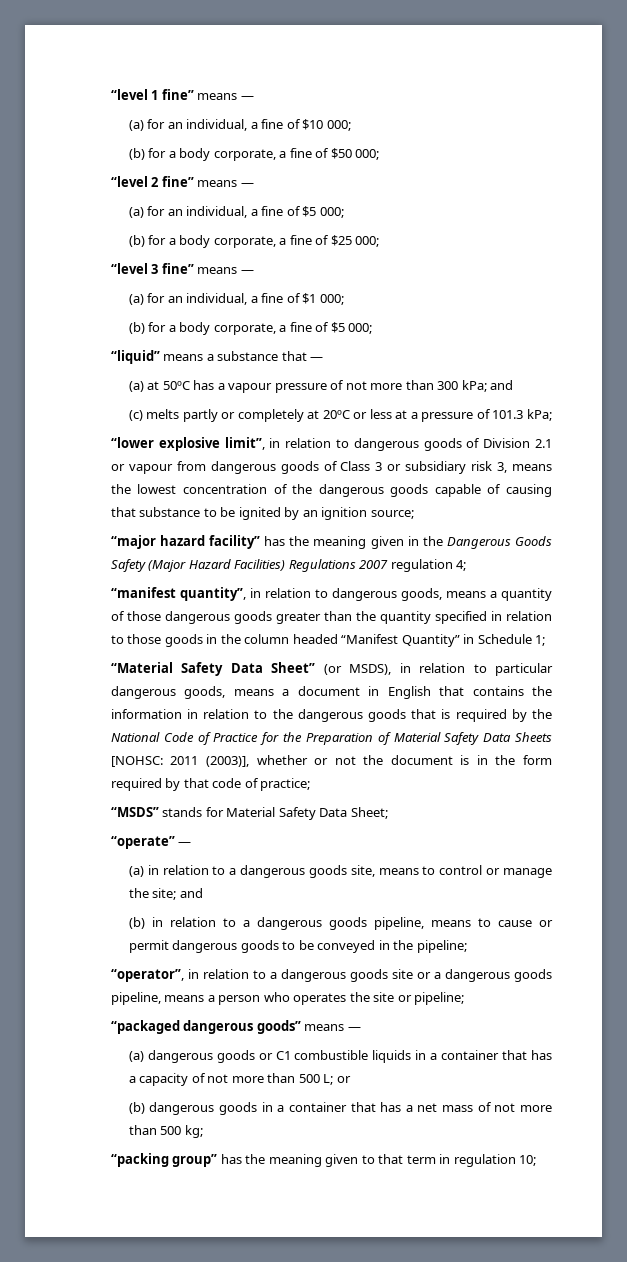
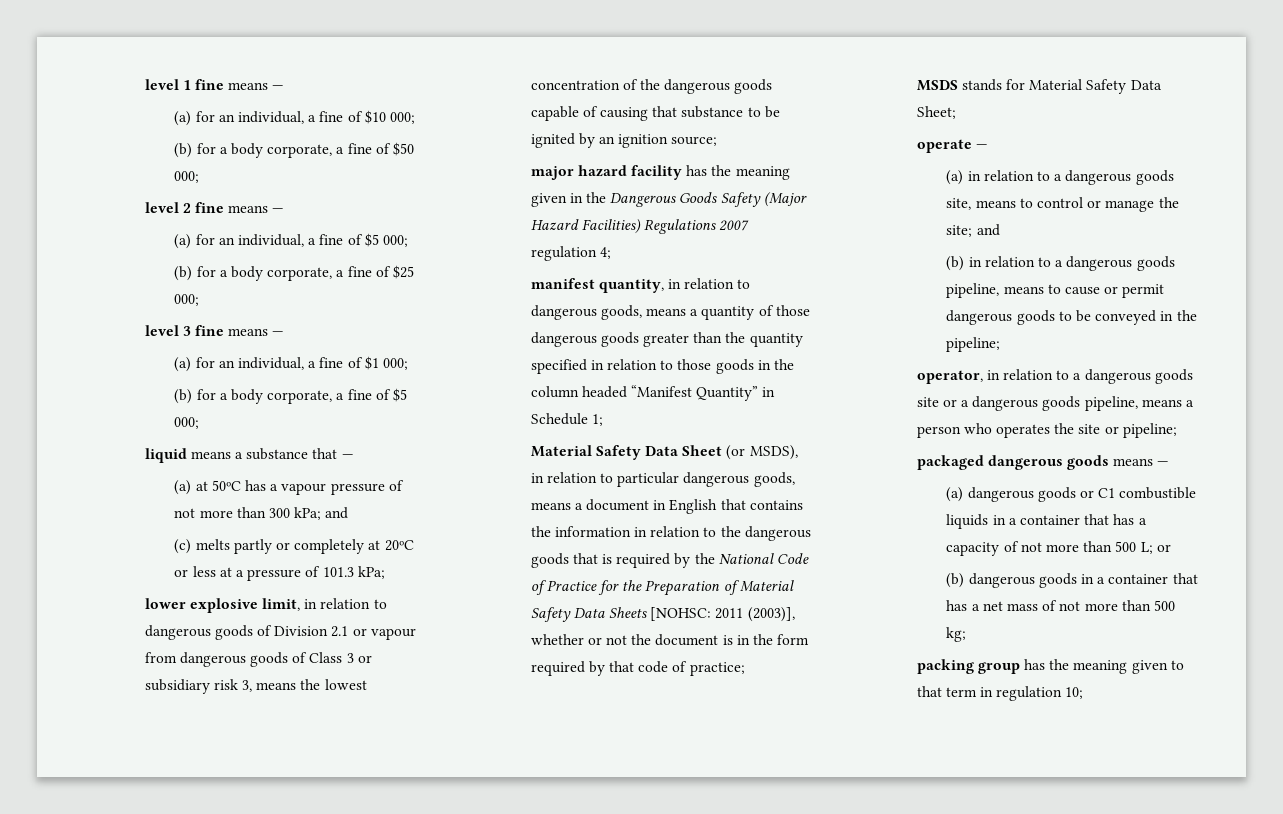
- “level 1 fine” means —
+ level 1 fine means —
- “level 2 fine” means —
+ level 2 fine means —
- “level 3 fine” means —
+ level 3 fine means —
- “liquid” means a substance that —
+ liquid means a substance that —
- “lower explosive limit”, in relation to dangerous goods of Division 2.1 or vapour from dangerous goods of Class 3 or subsidiary risk 3, means the lowest concentration of the dangerous goods capable of causing that substance to be ignited by an ignition source;
+ lower explosive limit, in relation to dangerous goods of Division 2.1 or vapour from dangerous goods of Class 3 or subsidiary risk 3, means the lowest concentration of the dangerous goods capable of causing that substance to be ignited by an ignition source;
- “major hazard facility” has the meaning given in the Dangerous Goods Safety (Major Hazard Facilities) Regulations 2007 regulation 4;
+ major hazard facility has the meaning given in the Dangerous Goods Safety (Major Hazard Facilities) Regulations 2007 regulation 4;
- “manifest quantity”, in relation to dangerous goods, means a quantity of those dangerous goods greater than the quantity specified in relation to those goods in the column headed “Manifest Quantity” in Schedule 1;
+ manifest quantity, in relation to dangerous goods, means a quantity of those dangerous goods greater than the quantity specified in relation to those goods in the column headed “Manifest Quantity” in Schedule 1;
- “Material Safety Data Sheet” (or MSDS), in relation to particular dangerous goods, means a document in English that contains the information in relation to the dangerous goods that is required by the National Code of Practice for the Preparation of Material Safety Data Sheets [NOHSC: 2011 (2003)], whether or not the document is in the form required by that code of practice;
+ Material Safety Data Sheet (or MSDS), in relation to particular dangerous goods, means a document in English that contains the information in relation to the dangerous goods that is required by the National Code of Practice for the Preparation of Material Safety Data Sheets [NOHSC: 2011 (2003)], whether or not the document is in the form required by that code of practice;
- “MSDS” stands for Material Safety Data Sheet;
+ MSDS stands for Material Safety Data Sheet;
- “operate” —
+ operate —
- “operator”, in relation to a dangerous goods site or a dangerous goods pipeline, means a person who operates the site or pipeline;
+ operator, in relation to a dangerous goods site or a dangerous goods pipeline, means a person who operates the site or pipeline;
- “packaged dangerous goods” means —
+ packaged dangerous goods means —
- “packing group” has the meaning given to that term in regulation 10;
+ packing group has the meaning given to that term in regulation 10;

